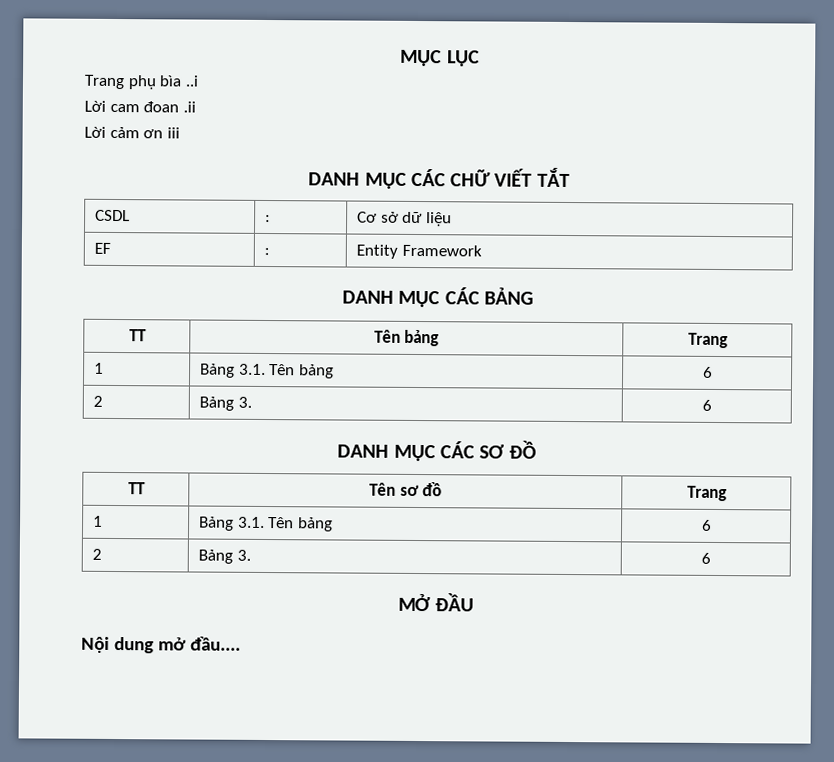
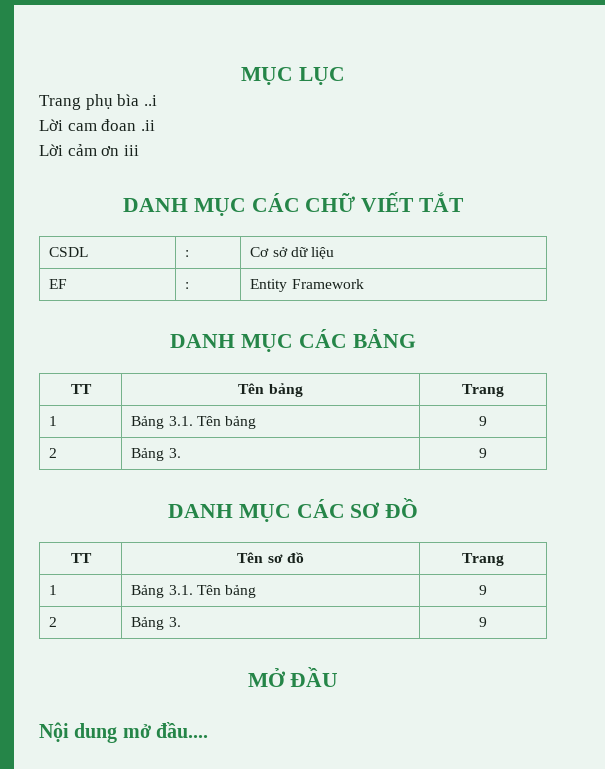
  TT | Tên bảng | Trang
- 1 | Bảng 3.1. Tên bảng | 6
- 2 | Bảng 3. | 6
+ 1 | Bảng 3.1. Tên bảng | 9
+ 2 | Bảng 3. | 9
  TT | Tên sơ đồ | Trang
- 1 | Bảng 3.1. Tên bảng | 6
- 2 | Bảng 3. | 6
+ 1 | Bảng 3.1. Tên bảng | 9
+ 2 | Bảng 3. | 9

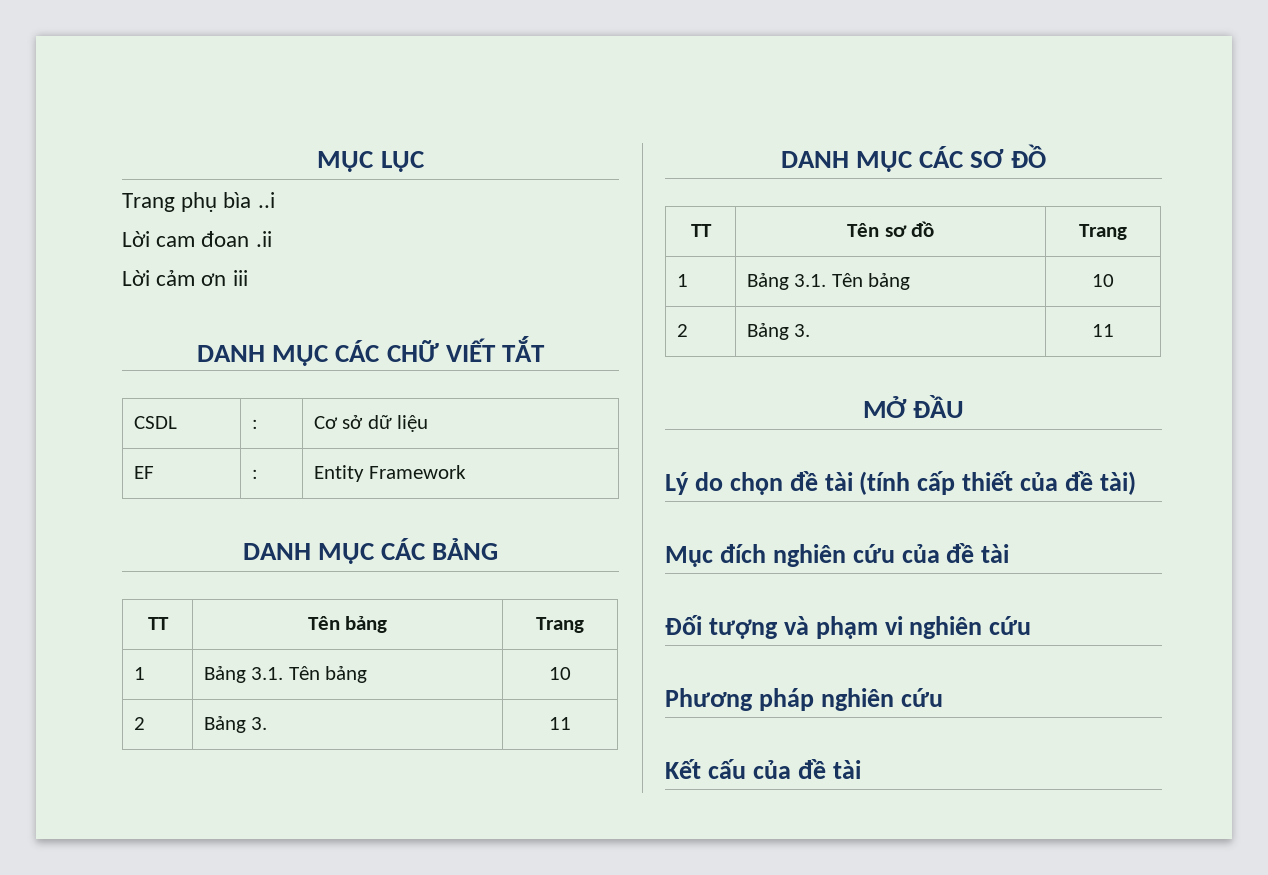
  TT | Tên bảng | Trang
- 1 | Bảng 3.1. Tên bảng | 9
- 2 | Bảng 3. | 9
+ 1 | Bảng 3.1. Tên bảng | 10
+ 2 | Bảng 3. | 11
  TT | Tên sơ đồ | Trang
- 1 | Bảng 3.1. Tên bảng | 9
- 2 | Bảng 3. | 9
+ 1 | Bảng 3.1. Tên bảng | 10
+ 2 | Bảng 3. | 11
- Nội dung mở đầu....
+ Lý do chọn đề tài (tính cấp thiết của đề tài)
+ Mục đích nghiên cứu của đề tài
+ Đối tượng và phạm vi nghiên cứu
+ Phương pháp nghiên cứu
+ Kết cấu của đề tài

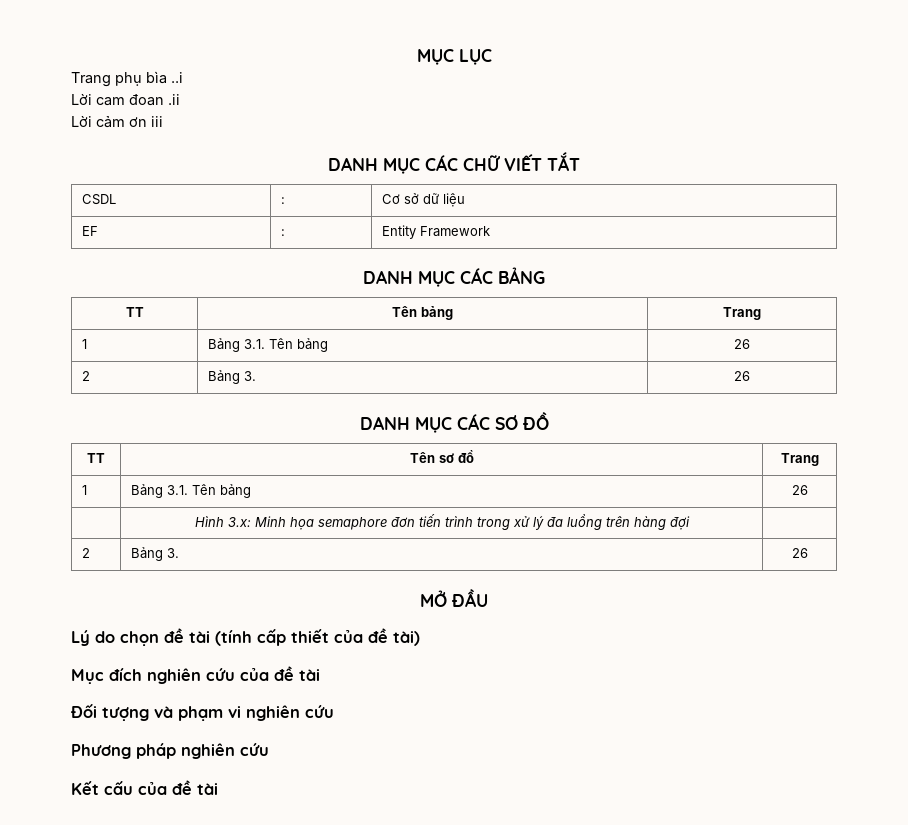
  TT | Tên bảng | Trang
- 1 | Bảng 3.1. Tên bảng | 10
- 2 | Bảng 3. | 11
+ 1 | Bảng 3.1. Tên bảng | 26
+ 2 | Bảng 3. | 26
  TT | Tên sơ đồ | Trang
- 1 | Bảng 3.1. Tên bảng | 10
- 2 | Bảng 3. | 11
+ 1 | Bảng 3.1. Tên bảng | 26
+ | Hình 3.x: Minh họa semaphore đơn tiến trình trong xử lý đa luồng trên hàng đợi |
+ 2 | Bảng 3. | 26

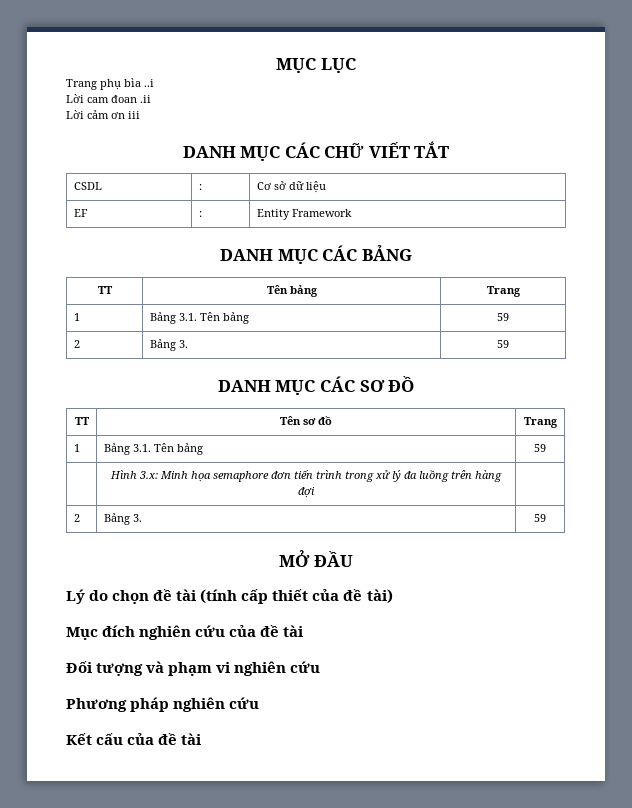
  TT | Tên bảng | Trang
- 1 | Bảng 3.1. Tên bảng | 26
- 2 | Bảng 3. | 26
+ 1 | Bảng 3.1. Tên bảng | 59
+ 2 | Bảng 3. | 59
  TT | Tên sơ đồ | Trang
- 1 | Bảng 3.1. Tên bảng | 26
+ 1 | Bảng 3.1. Tên bảng | 59
  | Hình 3.x: Minh họa semaphore đơn tiến trình trong xử lý đa luồng trên hàng đợi |
- 2 | Bảng 3. | 26
+ 2 | Bảng 3. | 59

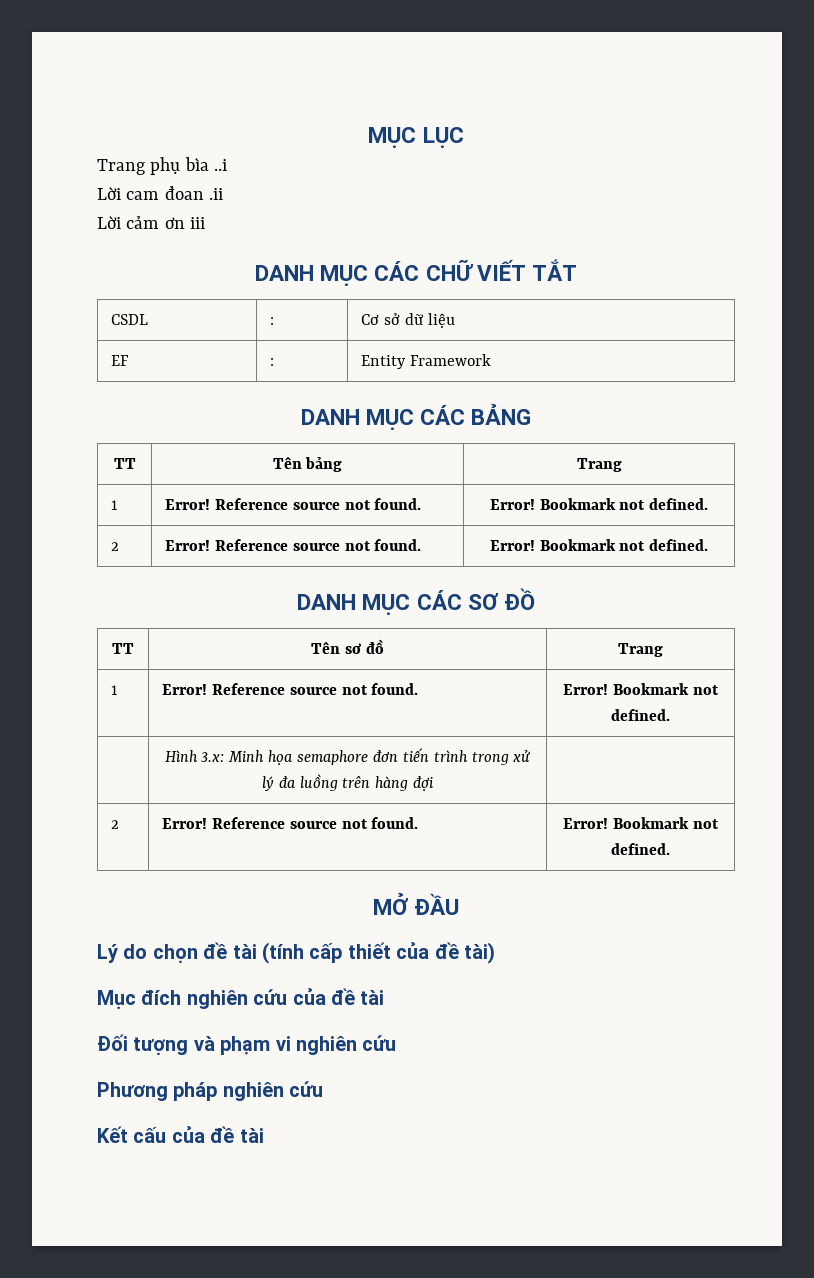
  TT | Tên bảng | Trang
- 1 | Bảng 3.1. Tên bảng | 59
- 2 | Bảng 3. | 59
+ 1 | Error! Reference source not found. | Error! Bookmark not defined.
+ 2 | Error! Reference source not found. | Error! Bookmark not defined.
  TT | Tên sơ đồ | Trang
- 1 | Bảng 3.1. Tên bảng | 59
+ 1 | Error! Reference source not found. | Error! Bookmark not defined.
  | Hình 3.x: Minh họa semaphore đơn tiến trình trong xử lý đa luồng trên hàng đợi |
- 2 | Bảng 3. | 59
+ 2 | Error! Reference source not found. | Error! Bookmark not defined.

